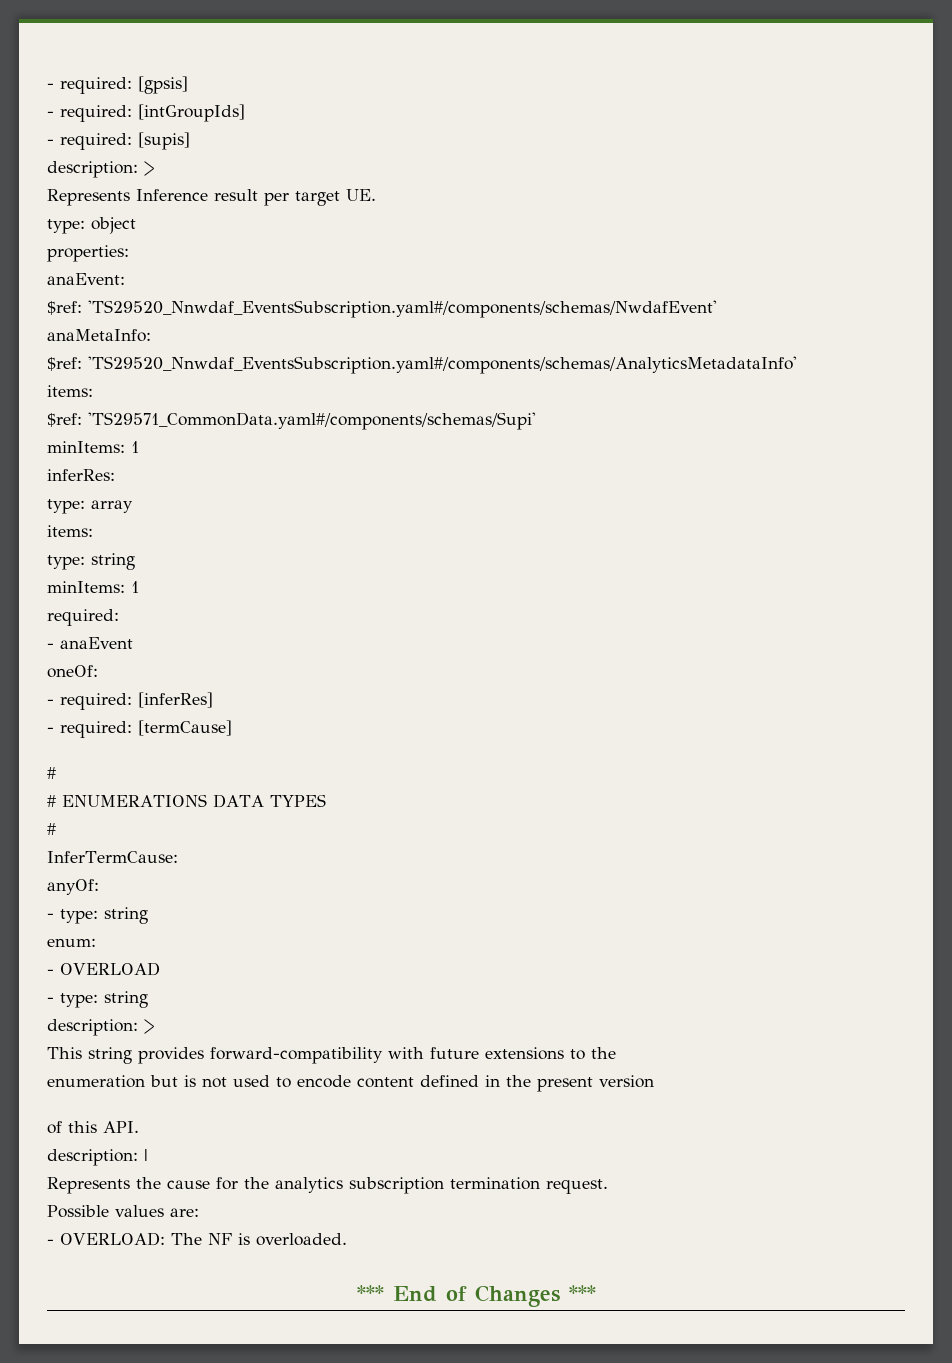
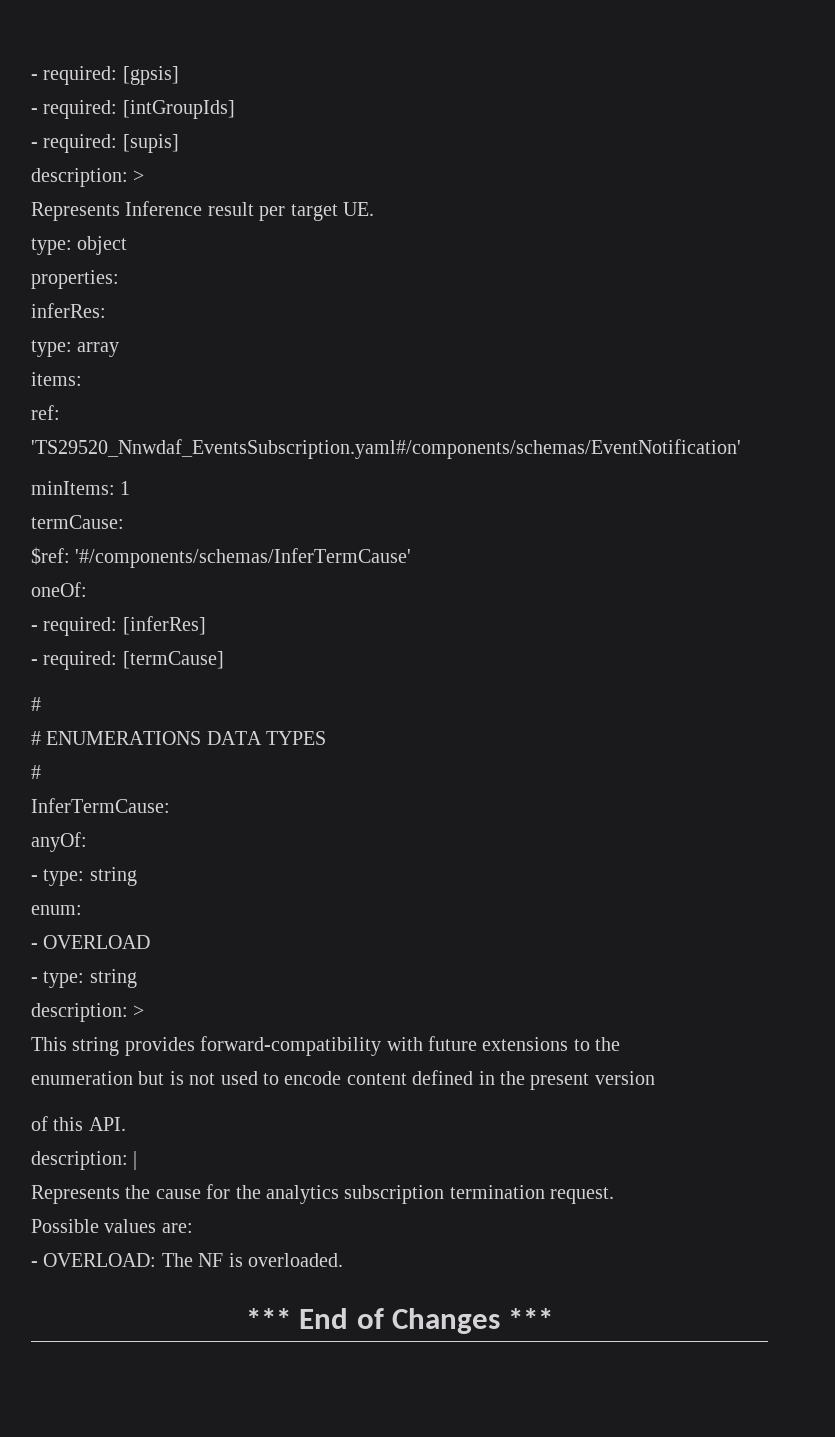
- anaEvent:
- $ref: 'TS29520_Nnwdaf_EventsSubscription.yaml#/components/schemas/NwdafEvent'
- anaMetaInfo:
- $ref: 'TS29520_Nnwdaf_EventsSubscription.yaml#/components/schemas/AnalyticsMetadataInfo'
- items:
- $ref: 'TS29571_CommonData.yaml#/components/schemas/Supi'
- minItems: 1
  type: array
  items:
- type: string
+ ref: 'TS29520_Nnwdaf_EventsSubscription.yaml#/components/schemas/EventNotification'
  minItems: 1
- required:
- - anaEvent
+ termCause:
+ $ref: '#/components/schemas/InferTermCause'

